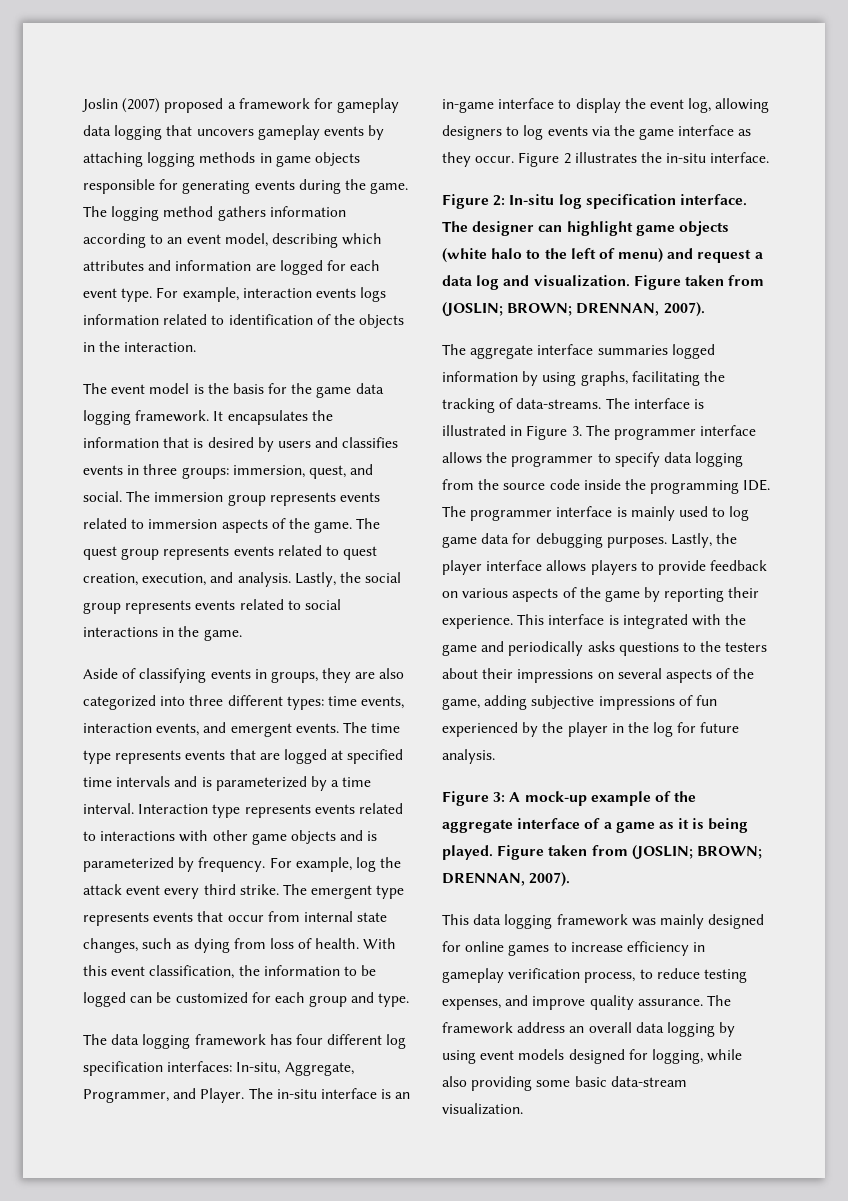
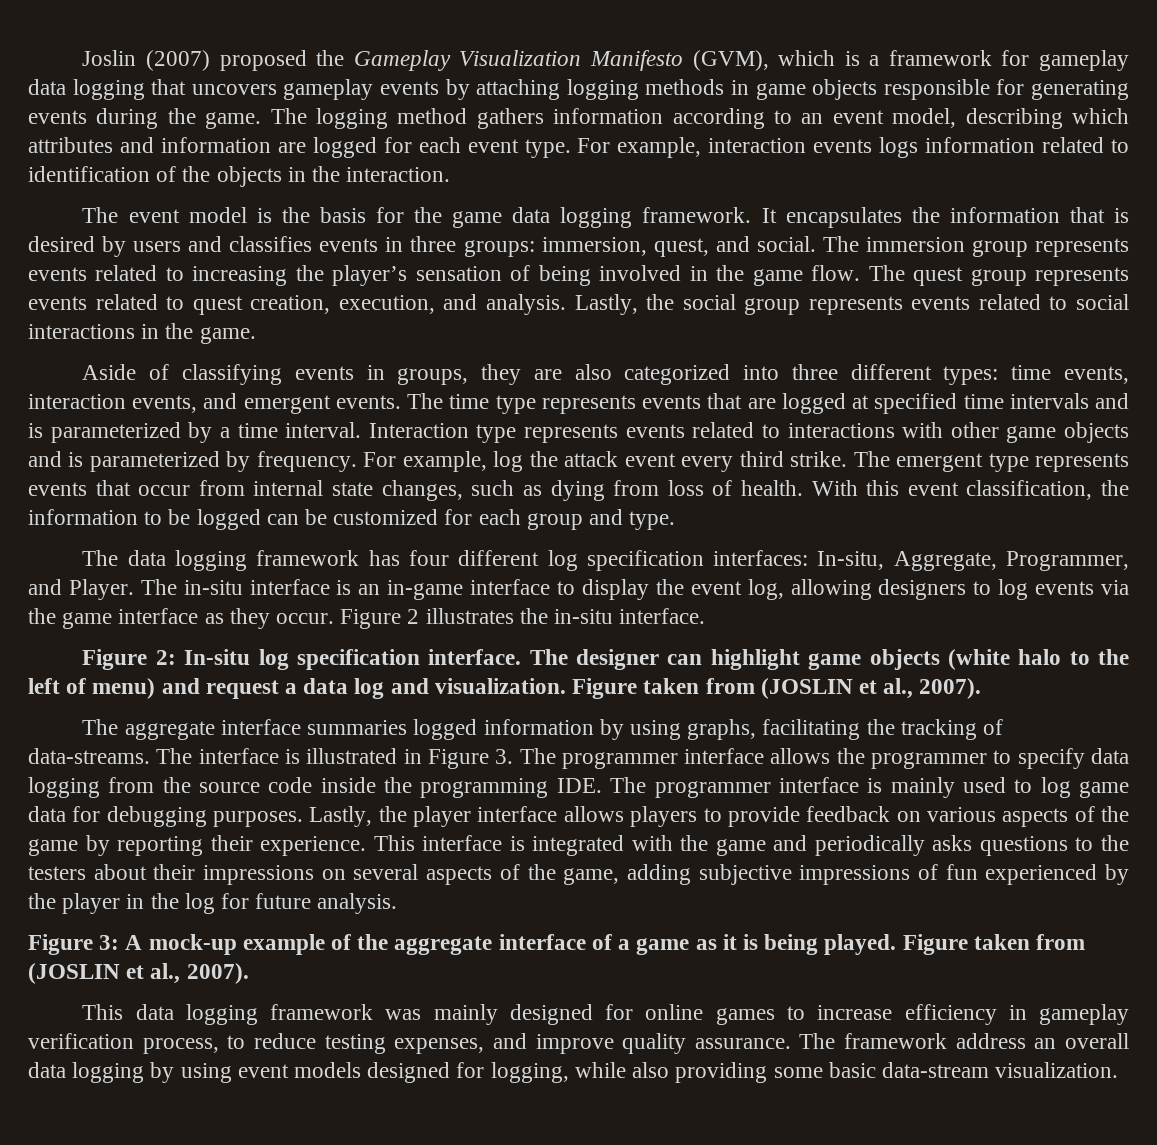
- Joslin (2007) proposed a framework for gameplay data logging that uncovers gameplay events by attaching logging methods in game objects responsible for generating events during the game.
+ Joslin (2007) proposed the Gameplay Visualization Manifesto (GVM), which is a framework for gameplay data logging that uncovers gameplay events by attaching logging methods in game objects responsible for generating events during the game.
- The immersion group represents events related to immersion aspects of the game.
+ The immersion group represents events related to increasing the player’s sensation of being involved in the game flow.
- The designer can highlight game objects (white halo to the left of menu) and request a data log and visualization. Figure taken from (JOSLIN; BROWN; DRENNAN, 2007).
+ The designer can highlight game objects (white halo to the left of menu) and request a data log and visualization. Figure taken from (JOSLIN et al., 2007).
- Figure 3: A mock-up example of the aggregate interface of a game as it is being played. Figure taken from (JOSLIN; BROWN; DRENNAN, 2007).
+ Figure 3: A mock-up example of the aggregate interface of a game as it is being played. Figure taken from (JOSLIN et al., 2007).

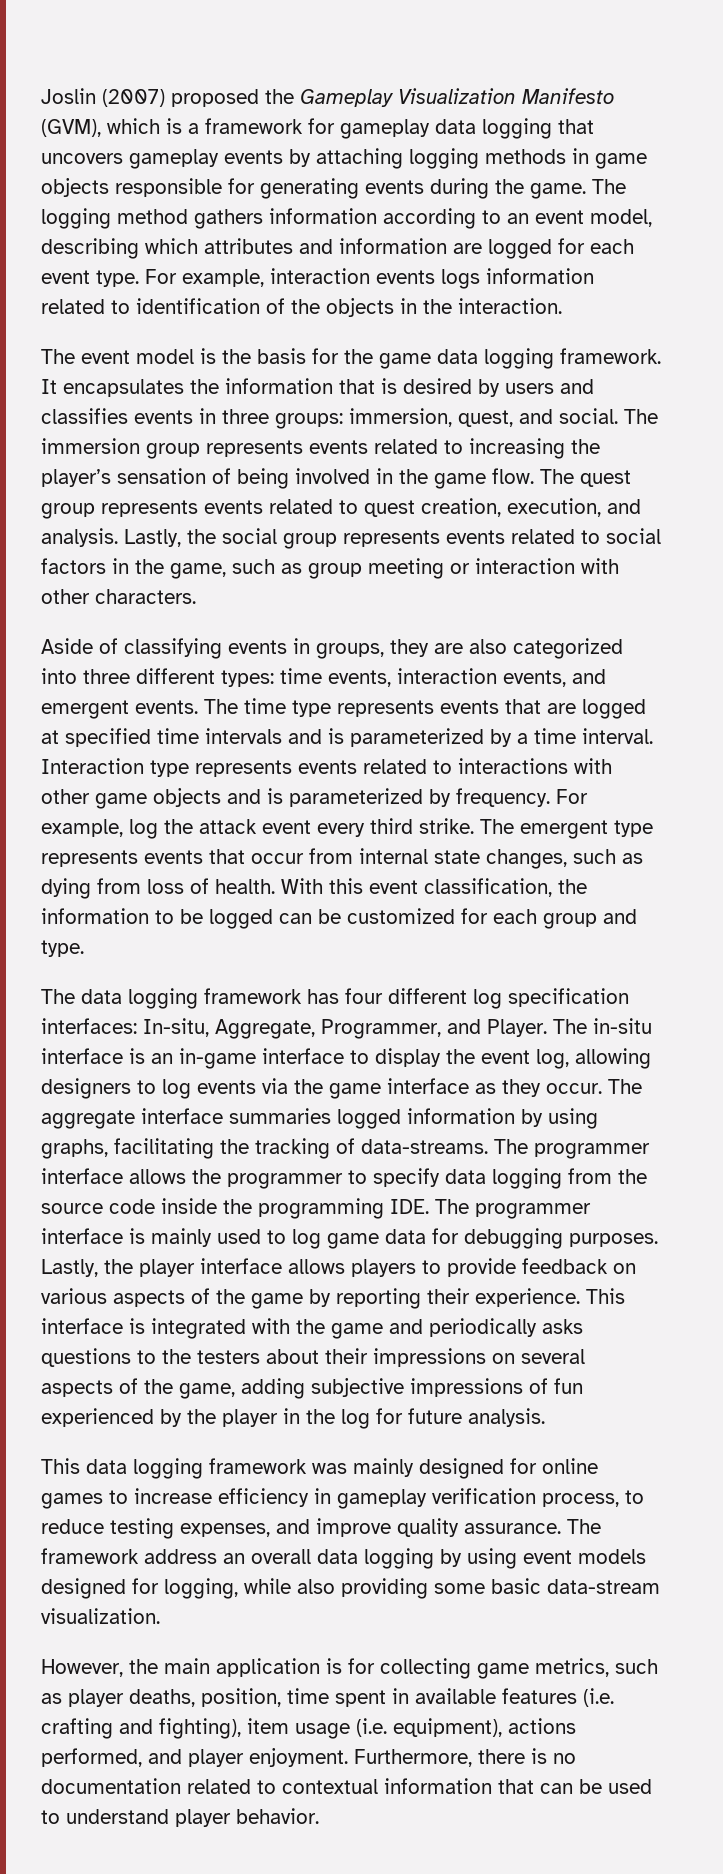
- Lastly, the social group represents events related to social interactions in the game.
+ Lastly, the social group represents events related to social factors in the game, such as group meeting or interaction with other characters.
- The in-situ interface is an in-game interface to display the event log, allowing designers to log events via the game interface as they occur. Figure 2 illustrates the in-situ interface.
- Figure 2: In-situ log specification interface. The designer can highlight game objects (white halo to the left of menu) and request a data log and visualization. Figure taken from (JOSLIN et al., 2007).
- The aggregate interface summaries logged information by using graphs, facilitating the tracking of data-streams.
+ The in-situ interface is an in-game interface to display the event log, allowing designers to log events via the game interface as they occur. The aggregate interface summaries logged information by using graphs, facilitating the tracking of data-streams.
- The interface is illustrated in Figure 3. The programmer interface allows the programmer to specify data logging from the source code inside the programming IDE. The programmer interface is mainly used to log game data for debugging purposes.
+ The programmer interface allows the programmer to specify data logging from the source code inside the programming IDE. The programmer interface is mainly used to log game data for debugging purposes.
- Figure 3: A mock-up example of the aggregate interface of a game as it is being played. Figure taken from (JOSLIN et al., 2007).
+ However, the main application is for collecting game metrics, such as player deaths, position, time spent in available features (i.e. crafting and fighting), item usage (i.e. equipment), actions performed, and player enjoyment. Furthermore, there is no documentation related to contextual information that can be used to understand player behavior.

